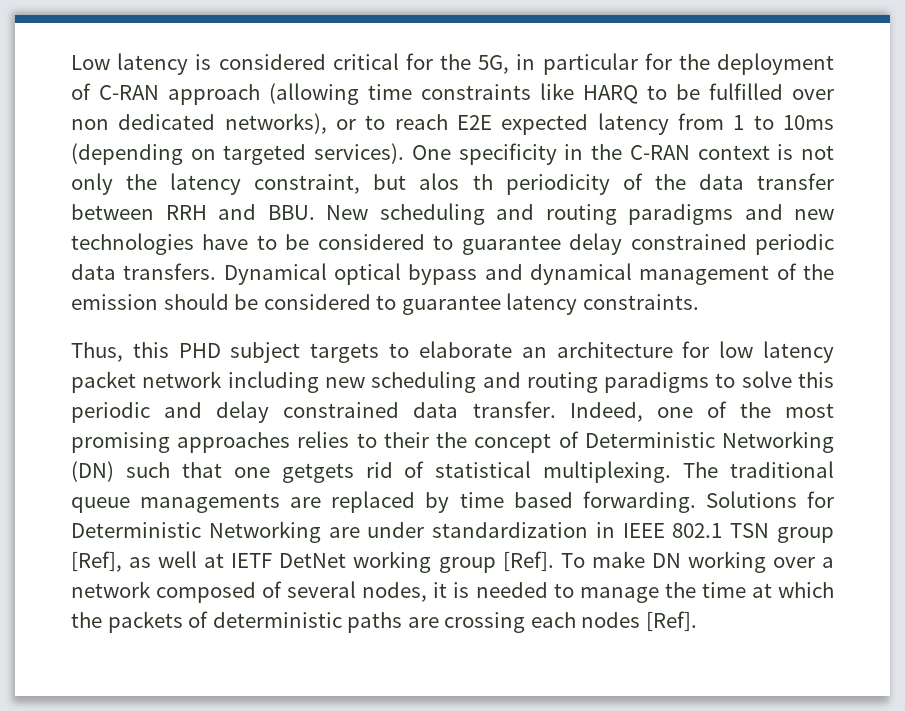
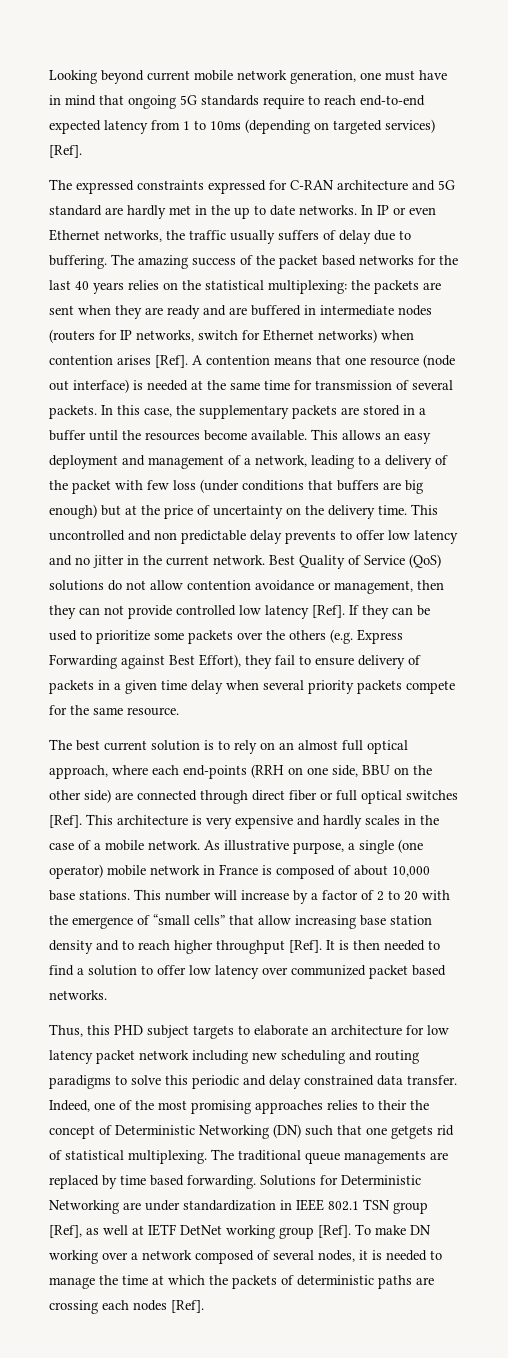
- Low latency is considered critical for the 5G, in particular for the deployment of C-RAN approach (allowing time constraints like HARQ to be fulfilled over non dedicated networks), or to reach E2E expected latency from 1 to 10ms (depending on targeted services). One specificity in the C-RAN context is not only the latency constraint, but alos th periodicity of the data transfer between RRH and BBU. New scheduling and routing paradigms and new technologies have to be considered to guarantee delay constrained periodic data transfers. Dynamical optical bypass and dynamical management of the emission should be considered to guarantee latency constraints.
+ Looking beyond current mobile network generation, one must have in mind that ongoing 5G standards require to reach end-to-end expected latency from 1 to 10ms (depending on targeted services) [Ref].
+ The expressed constraints expressed for C-RAN architecture and 5G standard are hardly met in the up to date networks. In IP or even Ethernet networks, the traffic usually suffers of delay due to buffering. The amazing success of the packet based networks for the last 40 years relies on the statistical multiplexing: the packets are sent when they are ready and are buffered in intermediate nodes (routers for IP networks, switch for Ethernet networks) when contention arises [Ref]. A contention means that one resource (node out interface) is needed at the same time for transmission of several packets. In this case, the supplementary packets are stored in a buffer until the resources become available. This allows an easy deployment and management of a network, leading to a delivery of the packet with few loss (under conditions that buffers are big enough) but at the price of uncertainty on the delivery time. This uncontrolled and non predictable delay prevents to offer low latency and no jitter in the current network. Best Quality of Service (QoS) solutions do not allow contention avoidance or management, then they can not provide controlled low latency [Ref]. If they can be used to prioritize some packets over the others (e.g. Express Forwarding against Best Effort), they fail to ensure delivery of packets in a given time delay when several priority packets compete for the same resource.
+ The best current solution is to rely on an almost full optical approach, where each end-points (RRH on one side, BBU on the other side) are connected through direct fiber or full optical switches [Ref]. This architecture is very expensive and hardly scales in the case of a mobile network. As illustrative purpose, a single (one operator) mobile network in France is composed of about 10,000 base stations. This number will increase by a factor of 2 to 20 with the emergence of “small cells” that allow increasing base station density and to reach higher throughput [Ref]. It is then needed to find a solution to offer low latency over communized packet based networks.

